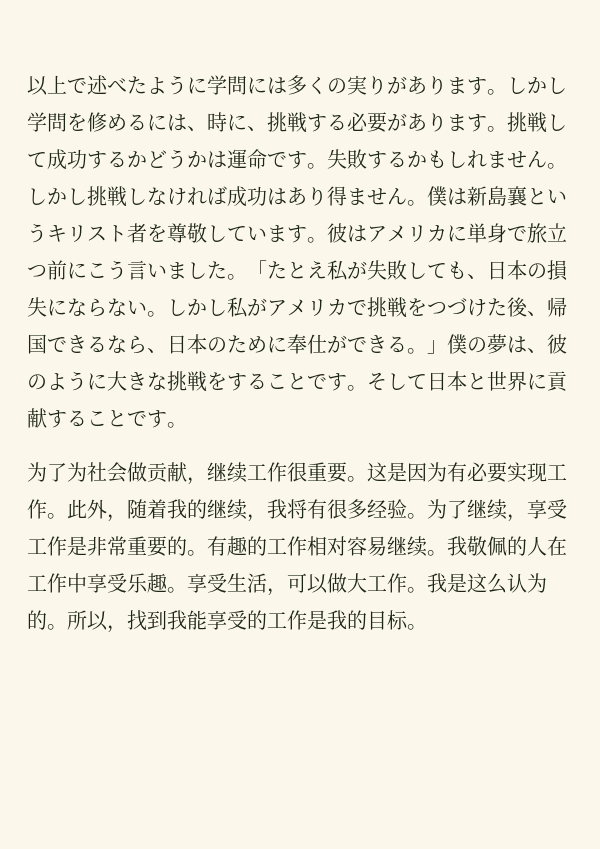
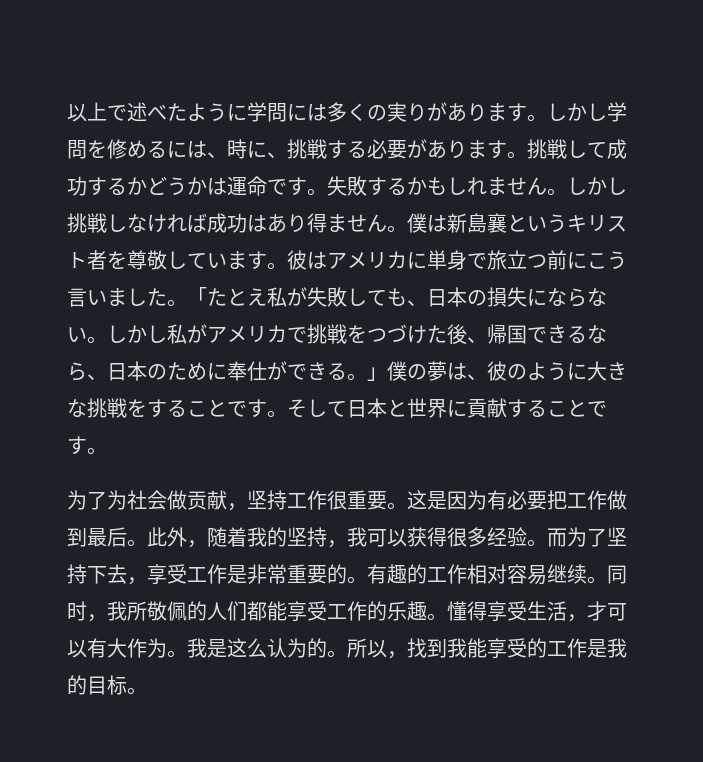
- 为了为社会做贡献，继续工作很重要。
+ 为了为社会做贡献，坚持工作很重要。
- 这是因为有必要实现工作。
+ 这是因为有必要把工作做到最后。
- 此外，随着我的继续，我将有很多经验。为了继续，享受工作是非常重要的。
+ 此外，随着我的坚持，我可以获得很多经验。而为了坚持下去，享受工作是非常重要的。
- 我敬佩的人在工作中享受乐趣。享受生活，可以做大工作。
+ 同时，我所敬佩的人们都能享受工作的乐趣。懂得享受生活，才可以有大作为。

